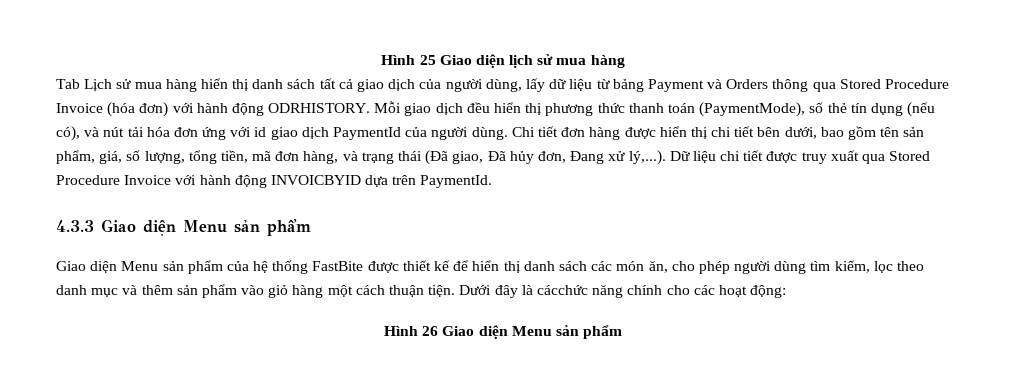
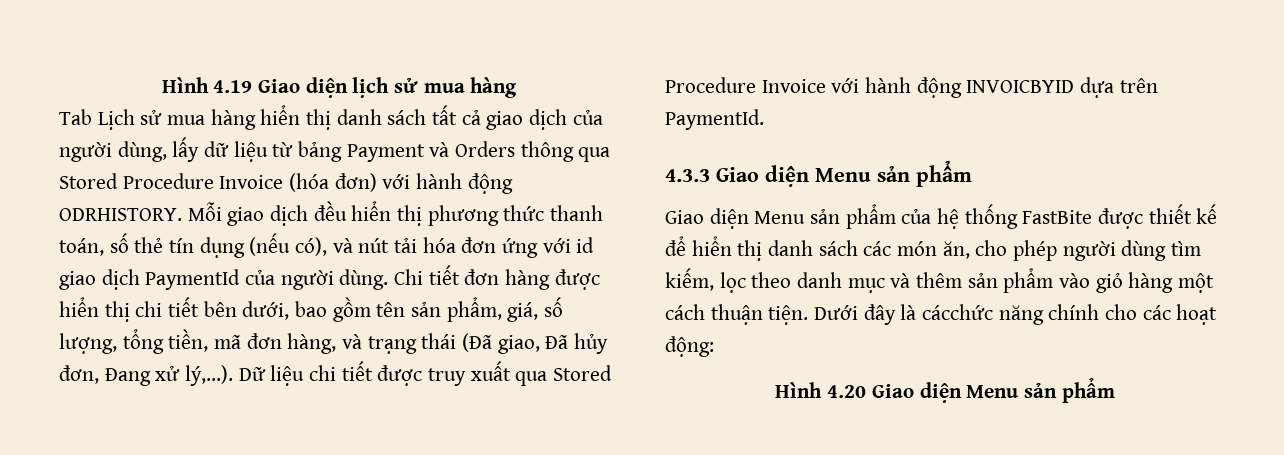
- Hình 25 Giao diện lịch sử mua hàng
+ Hình 4.19 Giao diện lịch sử mua hàng
- Mỗi giao dịch đều hiển thị phương thức thanh toán (PaymentMode), số thẻ tín dụng (nếu có), và nút tải hóa đơn ứng với id giao dịch PaymentId của người dùng.
+ Mỗi giao dịch đều hiển thị phương thức thanh toán, số thẻ tín dụng (nếu có), và nút tải hóa đơn ứng với id giao dịch PaymentId của người dùng.
- Hình 26 Giao diện Menu sản phẩm
+ Hình 4.20 Giao diện Menu sản phẩm

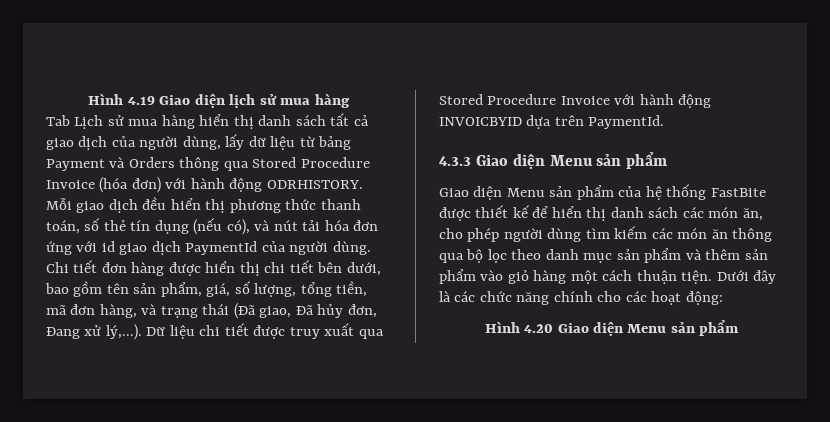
- Giao diện Menu sản phẩm của hệ thống FastBite được thiết kế để hiển thị danh sách các món ăn, cho phép người dùng tìm kiếm, lọc theo danh mục và thêm sản phẩm vào giỏ hàng một cách thuận tiện.
+ Giao diện Menu sản phẩm của hệ thống FastBite được thiết kế để hiển thị danh sách các món ăn, cho phép người dùng tìm kiếm các món ăn thông qua bộ lọc theo danh mục sản phẩm và thêm sản phẩm vào giỏ hàng một cách thuận tiện.
- Dưới đây là cácchức năng chính cho các hoạt động:
+ Dưới đây là các chức năng chính cho các hoạt động:

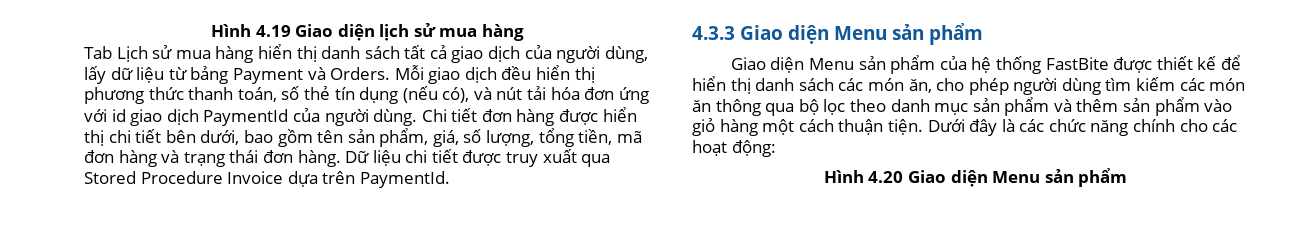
- Tab Lịch sử mua hàng hiển thị danh sách tất cả giao dịch của người dùng, lấy dữ liệu từ bảng Payment và Orders thông qua Stored Procedure Invoice (hóa đơn) với hành động ODRHISTORY.
+ Tab Lịch sử mua hàng hiển thị danh sách tất cả giao dịch của người dùng, lấy dữ liệu từ bảng Payment và Orders.
- Chi tiết đơn hàng được hiển thị chi tiết bên dưới, bao gồm tên sản phẩm, giá, số lượng, tổng tiền, mã đơn hàng, và trạng thái (Đã giao, Đã hủy đơn, Đang xử lý,...). Dữ liệu chi tiết được truy xuất qua Stored Procedure Invoice với hành động INVOICBYID dựa trên PaymentId.
+ Chi tiết đơn hàng được hiển thị chi tiết bên dưới, bao gồm tên sản phẩm, giá, số lượng, tổng tiền, mã đơn hàng và trạng thái đơn hàng. Dữ liệu chi tiết được truy xuất qua Stored Procedure Invoice dựa trên PaymentId.

